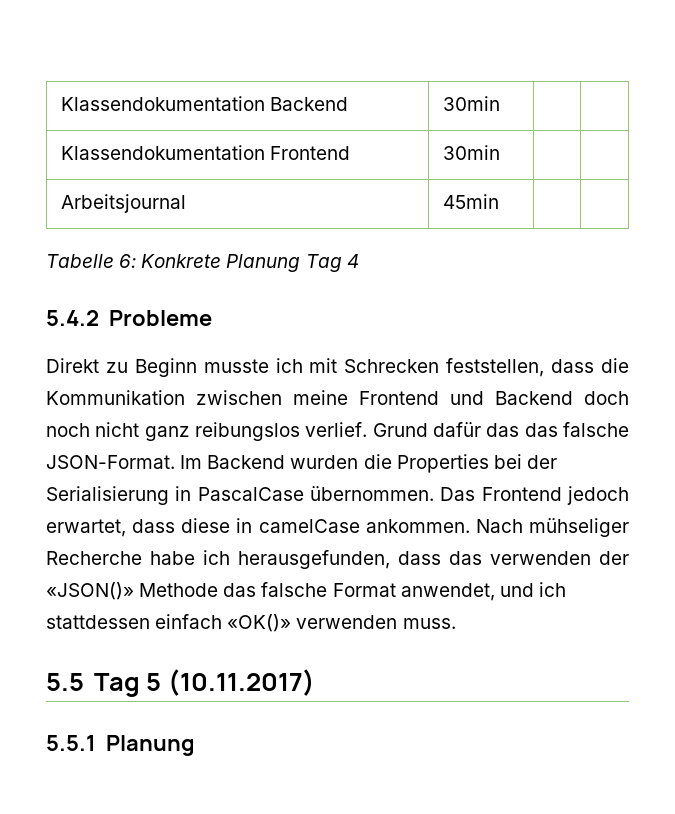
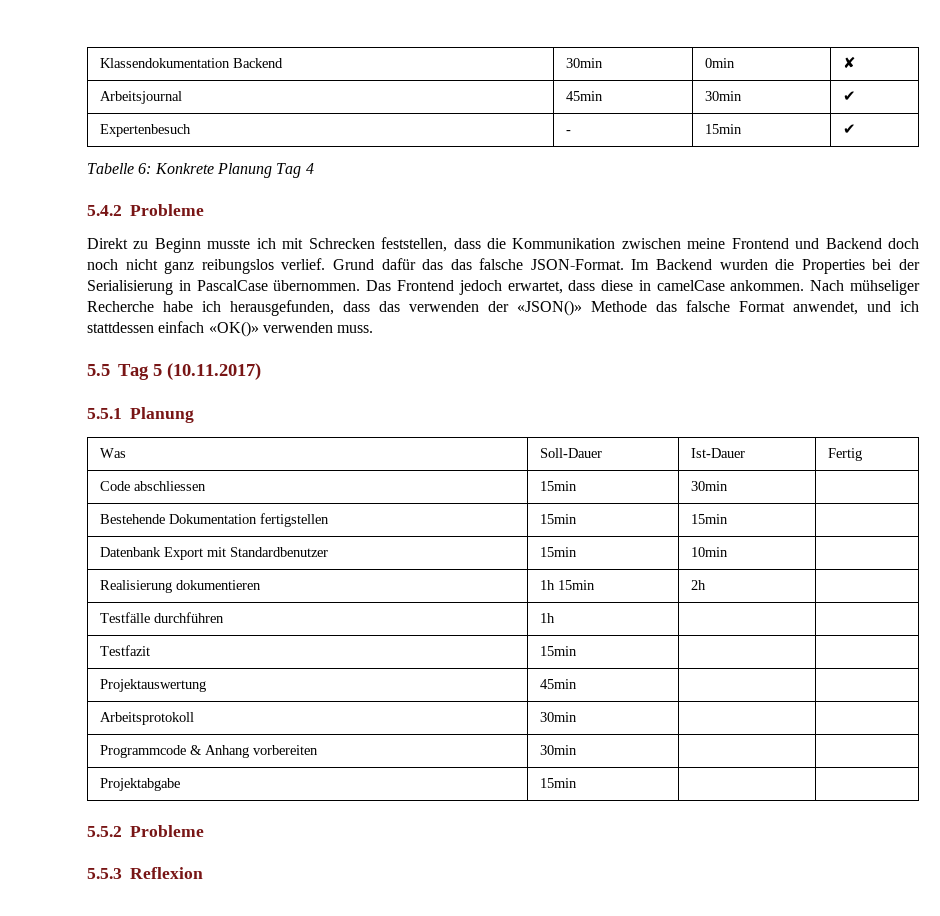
- Klassendokumentation Backend | 30min | |
- Klassendokumentation Frontend | 30min | |
+ Klassendokumentation Backend | 30min | 0min | ✘
- Arbeitsjournal | 45min | |
+ Arbeitsjournal | 45min | 30min | ✔
+ Expertenbesuch | - | 15min | ✔
+ Was | Soll-Dauer | Ist-Dauer | Fertig
+ Code abschliessen | 15min | 30min |
+ Bestehende Dokumentation fertigstellen | 15min | 15min |
+ Datenbank Export mit Standardbenutzer | 15min | 10min |
+ Realisierung dokumentieren | 1h 15min | 2h |
+ Testfälle durchführen | 1h | |
+ Testfazit | 15min | |
+ Projektauswertung | 45min | |
+ Arbeitsprotokoll | 30min | |
+ Programmcode & Anhang vorbereiten | 30min | |
+ Projektabgabe | 15min | |
+ 5.5.2 Probleme
+ 5.5.3 Reflexion

